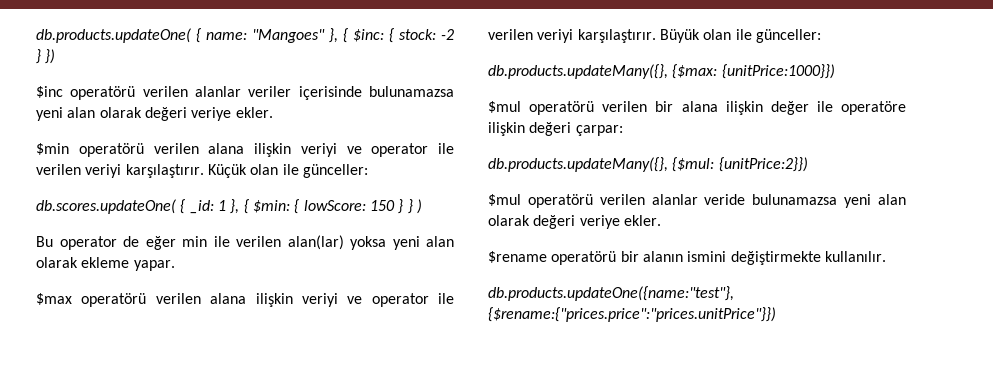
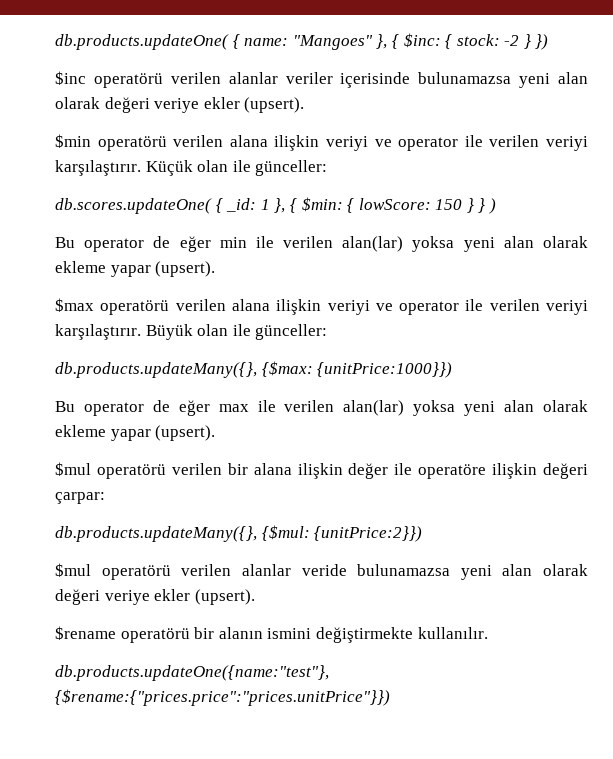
- $inc operatörü verilen alanlar veriler içerisinde bulunamazsa yeni alan olarak değeri veriye ekler.
+ $inc operatörü verilen alanlar veriler içerisinde bulunamazsa yeni alan olarak değeri veriye ekler (upsert).
- Bu operator de eğer min ile verilen alan(lar) yoksa yeni alan olarak ekleme yapar.
+ Bu operator de eğer min ile verilen alan(lar) yoksa yeni alan olarak ekleme yapar (upsert).
+ Bu operator de eğer max ile verilen alan(lar) yoksa yeni alan olarak ekleme yapar (upsert).
- $mul operatörü verilen alanlar veride bulunamazsa yeni alan olarak değeri veriye ekler.
+ $mul operatörü verilen alanlar veride bulunamazsa yeni alan olarak değeri veriye ekler (upsert).

